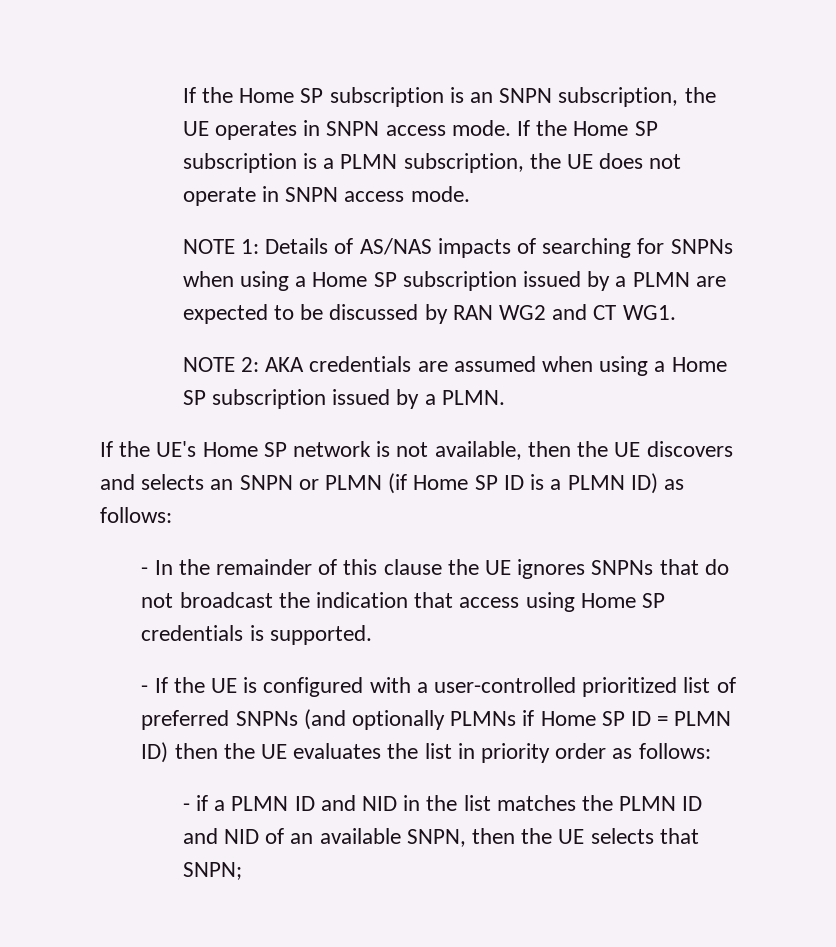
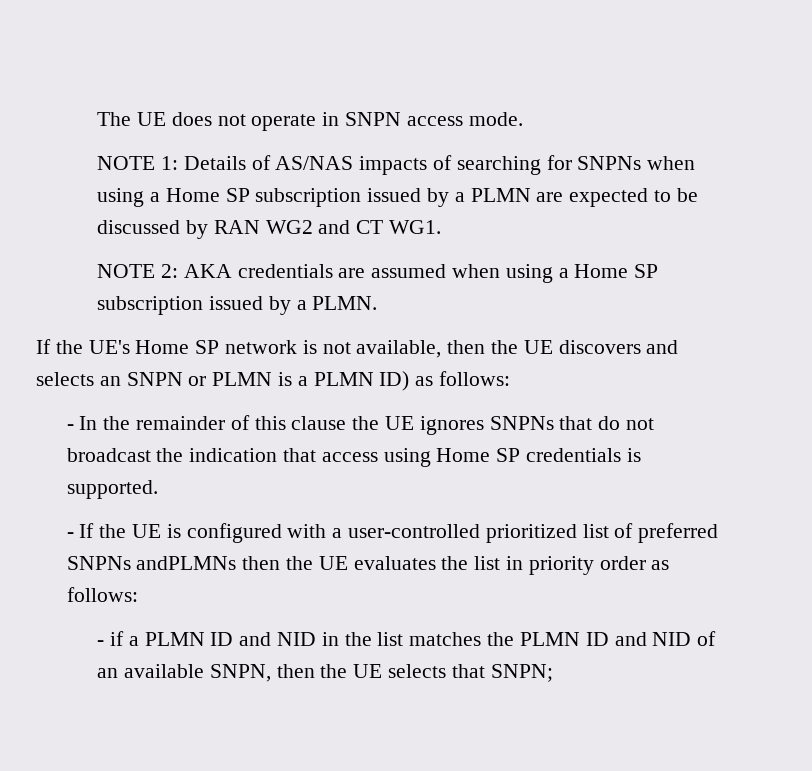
- If the Home SP subscription is an SNPN subscription, the UE operates in SNPN access mode. If the Home SP subscription is a PLMN subscription, the UE does not operate in SNPN access mode.
+ The UE does not operate in SNPN access mode.
- If the UE's Home SP network is not available, then the UE discovers and selects an SNPN or PLMN (if Home SP ID is a PLMN ID) as follows:
+ If the UE's Home SP network is not available, then the UE discovers and selects an SNPN or PLMN is a PLMN ID) as follows:
- - If the UE is configured with a user-controlled prioritized list of preferred SNPNs (and optionally PLMNs if Home SP ID = PLMN ID) then the UE evaluates the list in priority order as follows:
+ - If the UE is configured with a user-controlled prioritized list of preferred SNPNs andPLMNs then the UE evaluates the list in priority order as follows:

